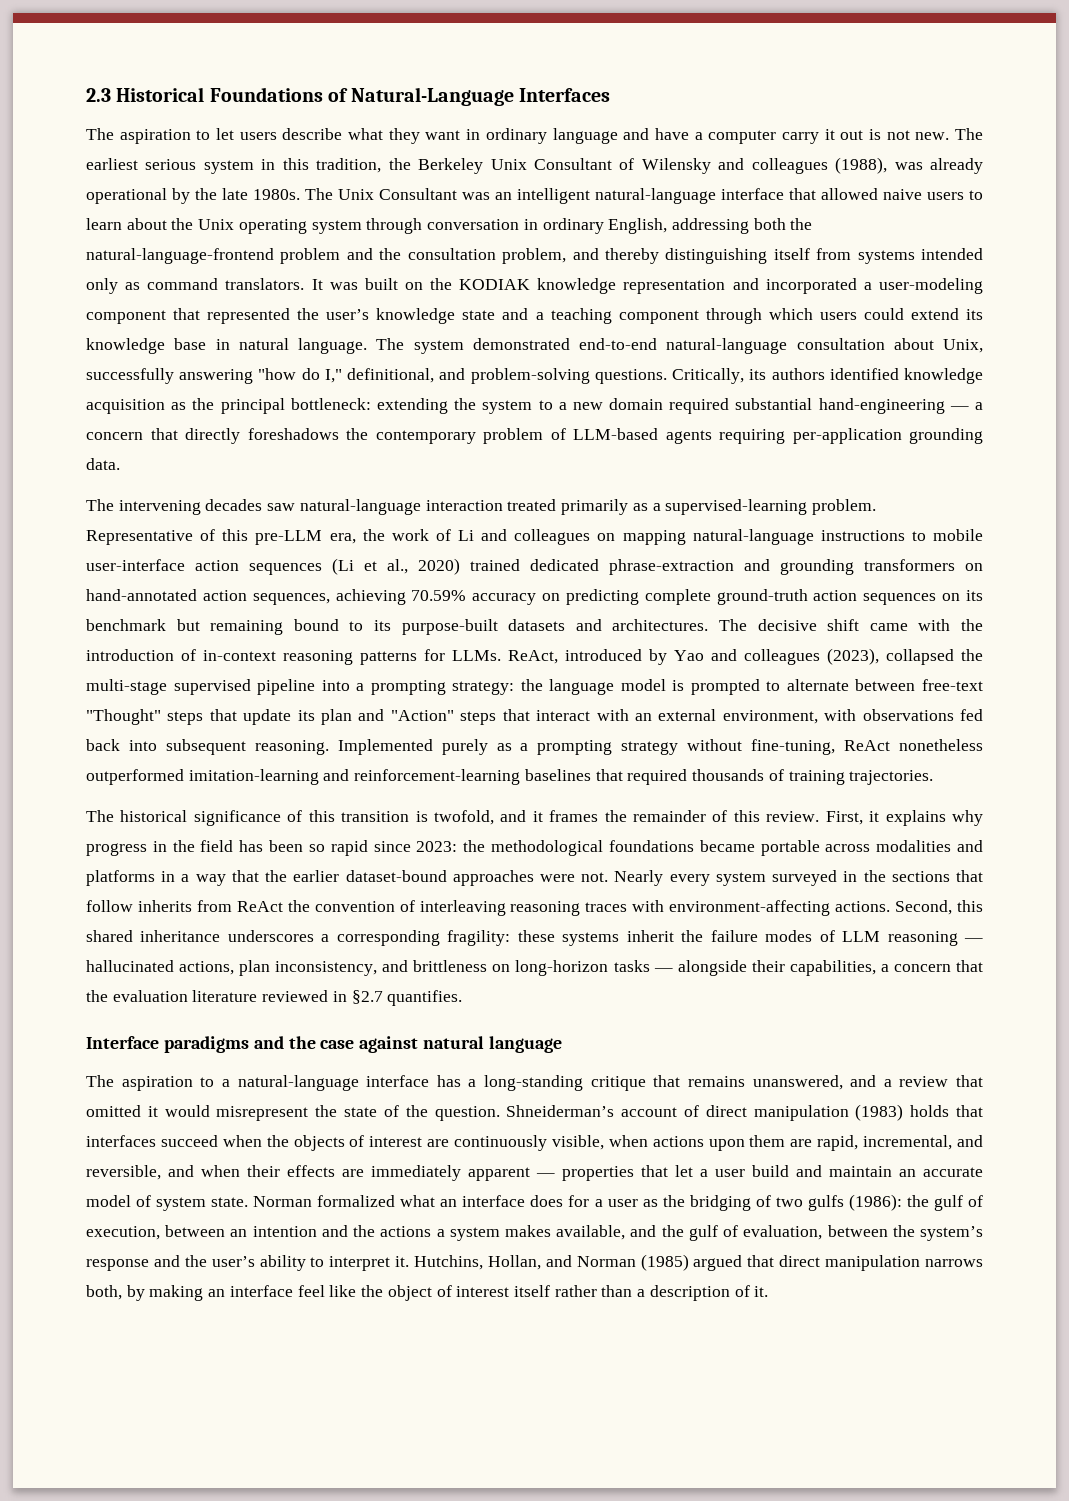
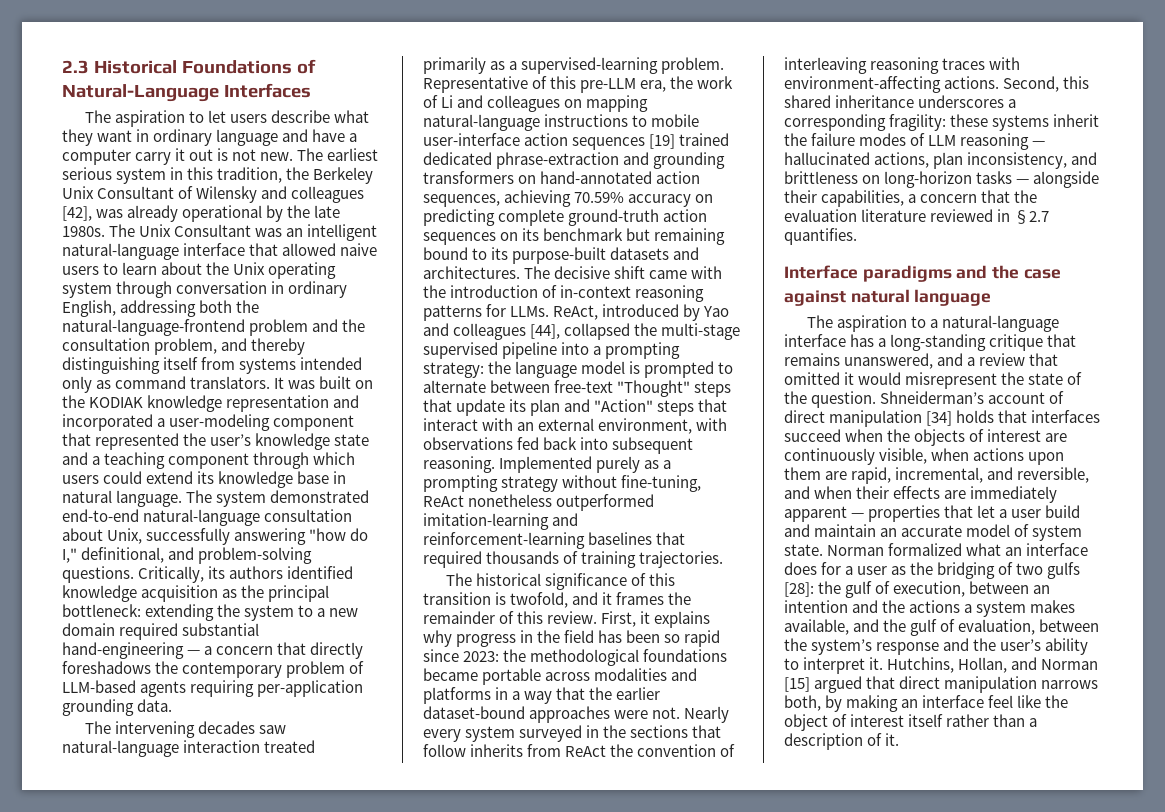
- The earliest serious system in this tradition, the Berkeley Unix Consultant of Wilensky and colleagues (1988), was already operational by the late 1980s.
+ The earliest serious system in this tradition, the Berkeley Unix Consultant of Wilensky and colleagues [42], was already operational by the late 1980s.
- Representative of this pre-LLM era, the work of Li and colleagues on mapping natural-language instructions to mobile user-interface action sequences (Li et al., 2020) trained dedicated phrase-extraction and grounding transformers on hand-annotated action sequences, achieving 70.59% accuracy on predicting complete ground-truth action sequences on its benchmark but remaining bound to its purpose-built datasets and architectures.
+ Representative of this pre-LLM era, the work of Li and colleagues on mapping natural-language instructions to mobile user-interface action sequences [19] trained dedicated phrase-extraction and grounding transformers on hand-annotated action sequences, achieving 70.59% accuracy on predicting complete ground-truth action sequences on its benchmark but remaining bound to its purpose-built datasets and architectures.
- ReAct, introduced by Yao and colleagues (2023), collapsed the multi-stage supervised pipeline into a prompting strategy: the language model is prompted to alternate between free-text "Thought" steps that update its plan and "Action" steps that interact with an external environment, with observations fed back into subsequent reasoning.
+ ReAct, introduced by Yao and colleagues [44], collapsed the multi-stage supervised pipeline into a prompting strategy: the language model is prompted to alternate between free-text "Thought" steps that update its plan and "Action" steps that interact with an external environment, with observations fed back into subsequent reasoning.
- Shneiderman’s account of direct manipulation (1983) holds that interfaces succeed when the objects of interest are continuously visible, when actions upon them are rapid, incremental, and reversible, and when their effects are immediately apparent — properties that let a user build and maintain an accurate model of system state.
+ Shneiderman’s account of direct manipulation [34] holds that interfaces succeed when the objects of interest are continuously visible, when actions upon them are rapid, incremental, and reversible, and when their effects are immediately apparent — properties that let a user build and maintain an accurate model of system state.
- Norman formalized what an interface does for a user as the bridging of two gulfs (1986): the gulf of execution, between an intention and the actions a system makes available, and the gulf of evaluation, between the system’s response and the user’s ability to interpret it.
+ Norman formalized what an interface does for a user as the bridging of two gulfs [28]: the gulf of execution, between an intention and the actions a system makes available, and the gulf of evaluation, between the system’s response and the user’s ability to interpret it.
- Hutchins, Hollan, and Norman (1985) argued that direct manipulation narrows both, by making an interface feel like the object of interest itself rather than a description of it.
+ Hutchins, Hollan, and Norman [15] argued that direct manipulation narrows both, by making an interface feel like the object of interest itself rather than a description of it.

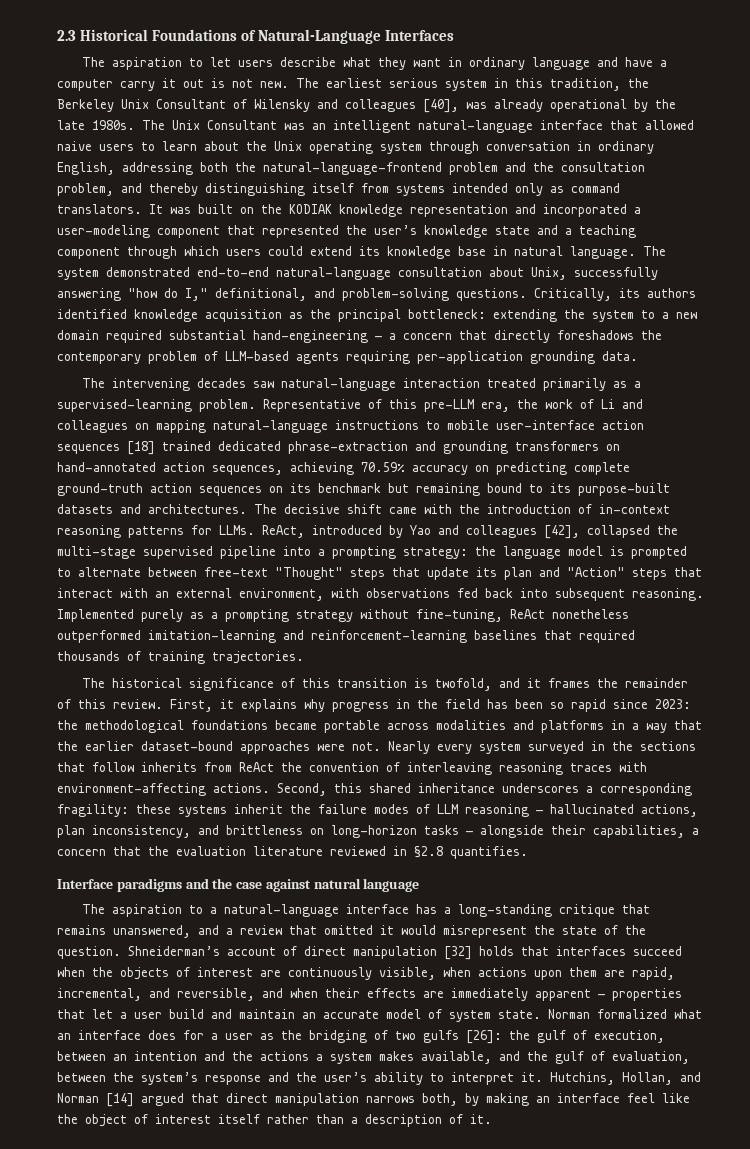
- The earliest serious system in this tradition, the Berkeley Unix Consultant of Wilensky and colleagues [42], was already operational by the late 1980s.
+ The earliest serious system in this tradition, the Berkeley Unix Consultant of Wilensky and colleagues [40], was already operational by the late 1980s.
- Representative of this pre-LLM era, the work of Li and colleagues on mapping natural-language instructions to mobile user-interface action sequences [19] trained dedicated phrase-extraction and grounding transformers on hand-annotated action sequences, achieving 70.59% accuracy on predicting complete ground-truth action sequences on its benchmark but remaining bound to its purpose-built datasets and architectures.
+ Representative of this pre-LLM era, the work of Li and colleagues on mapping natural-language instructions to mobile user-interface action sequences [18] trained dedicated phrase-extraction and grounding transformers on hand-annotated action sequences, achieving 70.59% accuracy on predicting complete ground-truth action sequences on its benchmark but remaining bound to its purpose-built datasets and architectures.
- ReAct, introduced by Yao and colleagues [44], collapsed the multi-stage supervised pipeline into a prompting strategy: the language model is prompted to alternate between free-text "Thought" steps that update its plan and "Action" steps that interact with an external environment, with observations fed back into subsequent reasoning.
+ ReAct, introduced by Yao and colleagues [42], collapsed the multi-stage supervised pipeline into a prompting strategy: the language model is prompted to alternate between free-text "Thought" steps that update its plan and "Action" steps that interact with an external environment, with observations fed back into subsequent reasoning.
- Second, this shared inheritance underscores a corresponding fragility: these systems inherit the failure modes of LLM reasoning — hallucinated actions, plan inconsistency, and brittleness on long-horizon tasks — alongside their capabilities, a concern that the evaluation literature reviewed in §2.7 quantifies.
+ Second, this shared inheritance underscores a corresponding fragility: these systems inherit the failure modes of LLM reasoning — hallucinated actions, plan inconsistency, and brittleness on long-horizon tasks — alongside their capabilities, a concern that the evaluation literature reviewed in §2.8 quantifies.
- Shneiderman’s account of direct manipulation [34] holds that interfaces succeed when the objects of interest are continuously visible, when actions upon them are rapid, incremental, and reversible, and when their effects are immediately apparent — properties that let a user build and maintain an accurate model of system state.
+ Shneiderman’s account of direct manipulation [32] holds that interfaces succeed when the objects of interest are continuously visible, when actions upon them are rapid, incremental, and reversible, and when their effects are immediately apparent — properties that let a user build and maintain an accurate model of system state.
- Norman formalized what an interface does for a user as the bridging of two gulfs [28]: the gulf of execution, between an intention and the actions a system makes available, and the gulf of evaluation, between the system’s response and the user’s ability to interpret it.
+ Norman formalized what an interface does for a user as the bridging of two gulfs [26]: the gulf of execution, between an intention and the actions a system makes available, and the gulf of evaluation, between the system’s response and the user’s ability to interpret it.
- Hutchins, Hollan, and Norman [15] argued that direct manipulation narrows both, by making an interface feel like the object of interest itself rather than a description of it.
+ Hutchins, Hollan, and Norman [14] argued that direct manipulation narrows both, by making an interface feel like the object of interest itself rather than a description of it.

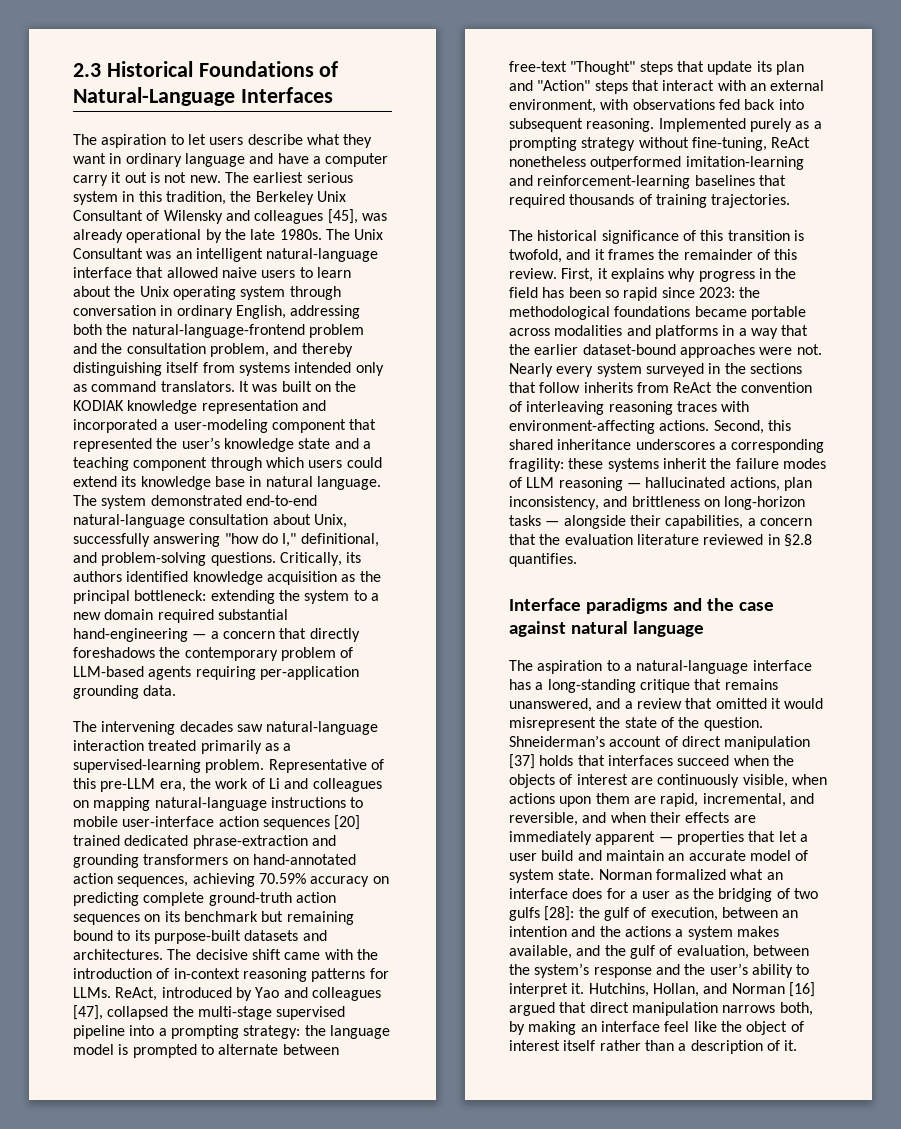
- The earliest serious system in this tradition, the Berkeley Unix Consultant of Wilensky and colleagues [40], was already operational by the late 1980s.
+ The earliest serious system in this tradition, the Berkeley Unix Consultant of Wilensky and colleagues [45], was already operational by the late 1980s.
- Representative of this pre-LLM era, the work of Li and colleagues on mapping natural-language instructions to mobile user-interface action sequences [18] trained dedicated phrase-extraction and grounding transformers on hand-annotated action sequences, achieving 70.59% accuracy on predicting complete ground-truth action sequences on its benchmark but remaining bound to its purpose-built datasets and architectures.
+ Representative of this pre-LLM era, the work of Li and colleagues on mapping natural-language instructions to mobile user-interface action sequences [20] trained dedicated phrase-extraction and grounding transformers on hand-annotated action sequences, achieving 70.59% accuracy on predicting complete ground-truth action sequences on its benchmark but remaining bound to its purpose-built datasets and architectures.
- ReAct, introduced by Yao and colleagues [42], collapsed the multi-stage supervised pipeline into a prompting strategy: the language model is prompted to alternate between free-text "Thought" steps that update its plan and "Action" steps that interact with an external environment, with observations fed back into subsequent reasoning.
+ ReAct, introduced by Yao and colleagues [47], collapsed the multi-stage supervised pipeline into a prompting strategy: the language model is prompted to alternate between free-text "Thought" steps that update its plan and "Action" steps that interact with an external environment, with observations fed back into subsequent reasoning.
- Shneiderman’s account of direct manipulation [32] holds that interfaces succeed when the objects of interest are continuously visible, when actions upon them are rapid, incremental, and reversible, and when their effects are immediately apparent — properties that let a user build and maintain an accurate model of system state.
+ Shneiderman’s account of direct manipulation [37] holds that interfaces succeed when the objects of interest are continuously visible, when actions upon them are rapid, incremental, and reversible, and when their effects are immediately apparent — properties that let a user build and maintain an accurate model of system state.
- Norman formalized what an interface does for a user as the bridging of two gulfs [26]: the gulf of execution, between an intention and the actions a system makes available, and the gulf of evaluation, between the system’s response and the user’s ability to interpret it.
+ Norman formalized what an interface does for a user as the bridging of two gulfs [28]: the gulf of execution, between an intention and the actions a system makes available, and the gulf of evaluation, between the system’s response and the user’s ability to interpret it.
- Hutchins, Hollan, and Norman [14] argued that direct manipulation narrows both, by making an interface feel like the object of interest itself rather than a description of it.
+ Hutchins, Hollan, and Norman [16] argued that direct manipulation narrows both, by making an interface feel like the object of interest itself rather than a description of it.

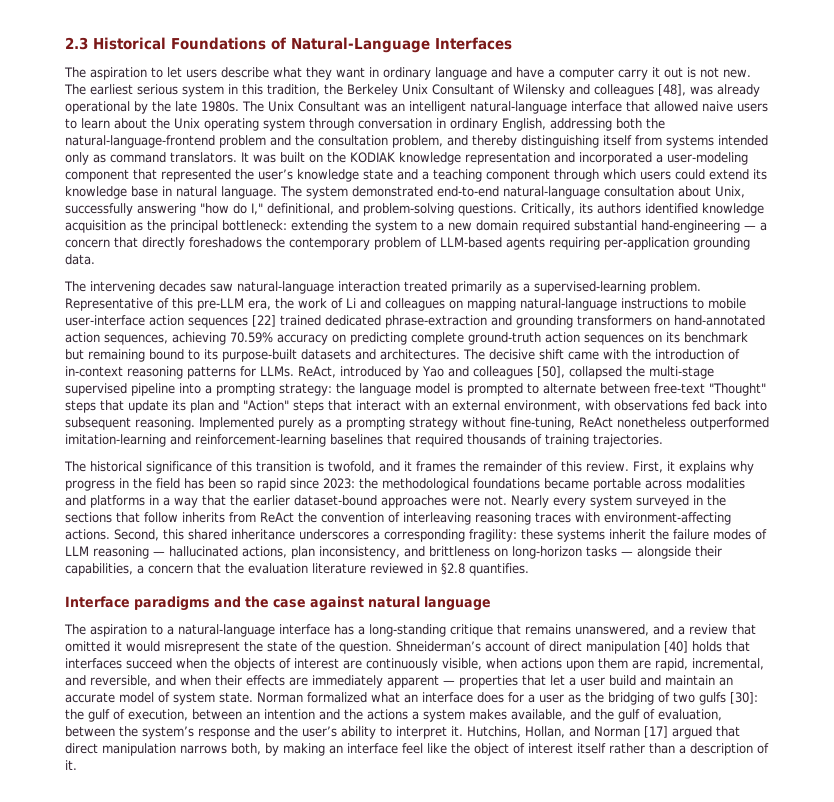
- The earliest serious system in this tradition, the Berkeley Unix Consultant of Wilensky and colleagues [45], was already operational by the late 1980s.
+ The earliest serious system in this tradition, the Berkeley Unix Consultant of Wilensky and colleagues [48], was already operational by the late 1980s.
- Representative of this pre-LLM era, the work of Li and colleagues on mapping natural-language instructions to mobile user-interface action sequences [20] trained dedicated phrase-extraction and grounding transformers on hand-annotated action sequences, achieving 70.59% accuracy on predicting complete ground-truth action sequences on its benchmark but remaining bound to its purpose-built datasets and architectures.
+ Representative of this pre-LLM era, the work of Li and colleagues on mapping natural-language instructions to mobile user-interface action sequences [22] trained dedicated phrase-extraction and grounding transformers on hand-annotated action sequences, achieving 70.59% accuracy on predicting complete ground-truth action sequences on its benchmark but remaining bound to its purpose-built datasets and architectures.
- ReAct, introduced by Yao and colleagues [47], collapsed the multi-stage supervised pipeline into a prompting strategy: the language model is prompted to alternate between free-text "Thought" steps that update its plan and "Action" steps that interact with an external environment, with observations fed back into subsequent reasoning.
+ ReAct, introduced by Yao and colleagues [50], collapsed the multi-stage supervised pipeline into a prompting strategy: the language model is prompted to alternate between free-text "Thought" steps that update its plan and "Action" steps that interact with an external environment, with observations fed back into subsequent reasoning.
- Shneiderman’s account of direct manipulation [37] holds that interfaces succeed when the objects of interest are continuously visible, when actions upon them are rapid, incremental, and reversible, and when their effects are immediately apparent — properties that let a user build and maintain an accurate model of system state.
+ Shneiderman’s account of direct manipulation [40] holds that interfaces succeed when the objects of interest are continuously visible, when actions upon them are rapid, incremental, and reversible, and when their effects are immediately apparent — properties that let a user build and maintain an accurate model of system state.
- Norman formalized what an interface does for a user as the bridging of two gulfs [28]: the gulf of execution, between an intention and the actions a system makes available, and the gulf of evaluation, between the system’s response and the user’s ability to interpret it.
+ Norman formalized what an interface does for a user as the bridging of two gulfs [30]: the gulf of execution, between an intention and the actions a system makes available, and the gulf of evaluation, between the system’s response and the user’s ability to interpret it.
- Hutchins, Hollan, and Norman [16] argued that direct manipulation narrows both, by making an interface feel like the object of interest itself rather than a description of it.
+ Hutchins, Hollan, and Norman [17] argued that direct manipulation narrows both, by making an interface feel like the object of interest itself rather than a description of it.

